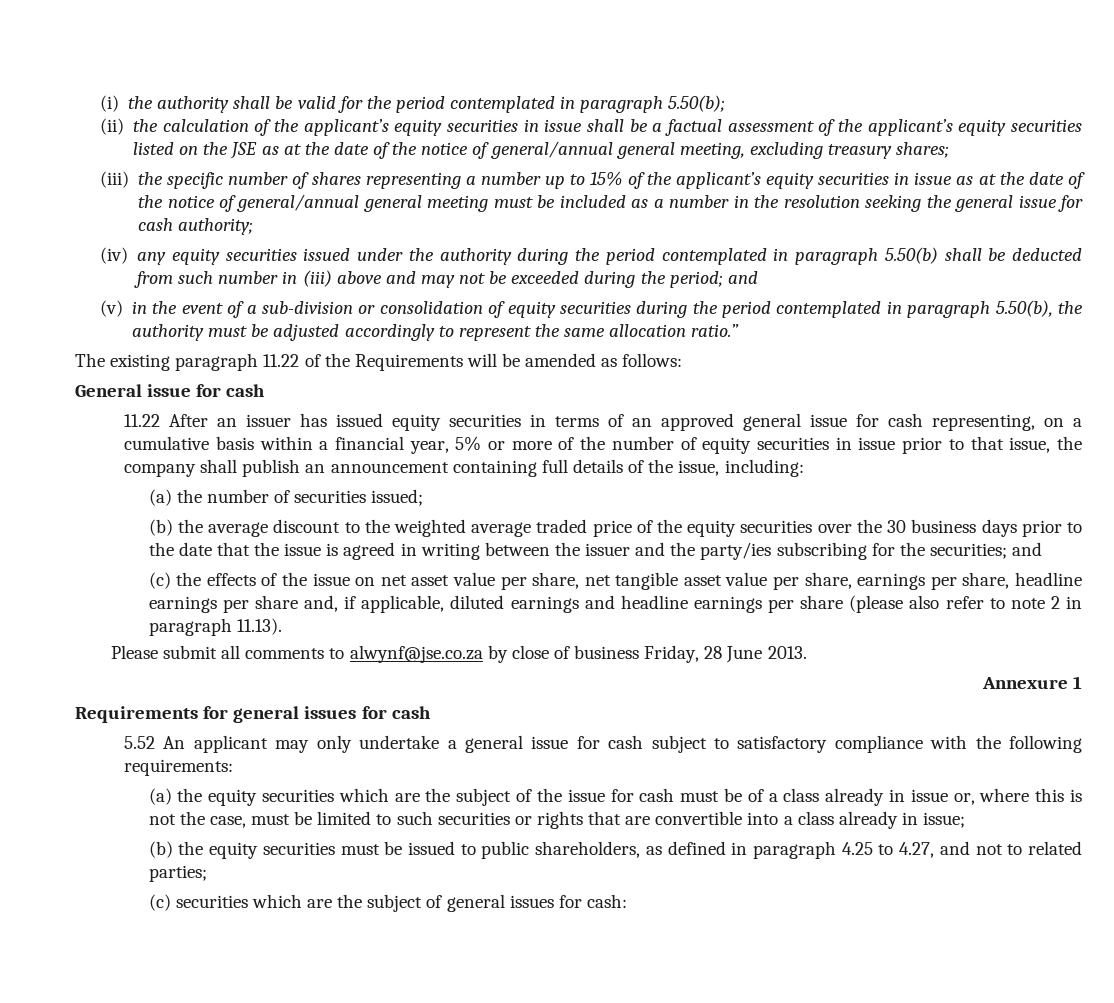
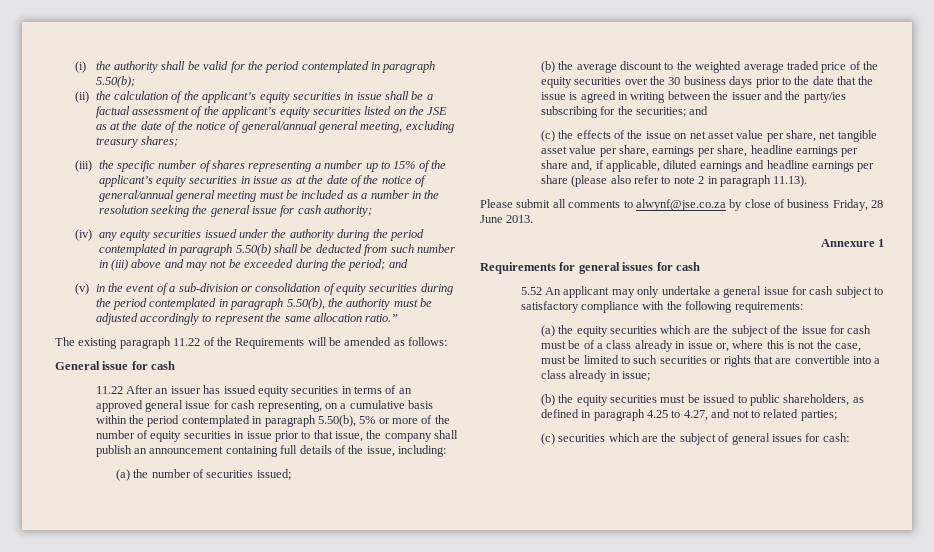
- 11.22 After an issuer has issued equity securities in terms of an approved general issue for cash representing, on a cumulative basis within a financial year, 5% or more of the number of equity securities in issue prior to that issue, the company shall publish an announcement containing full details of the issue, including:
+ 11.22 After an issuer has issued equity securities in terms of an approved general issue for cash representing, on a cumulative basis within the period contemplated in paragraph 5.50(b), 5% or more of the number of equity securities in issue prior to that issue, the company shall publish an announcement containing full details of the issue, including:

